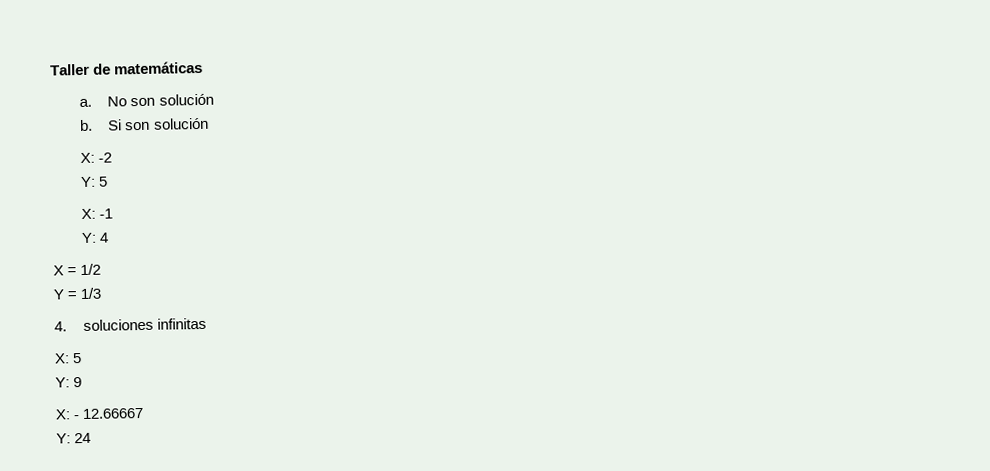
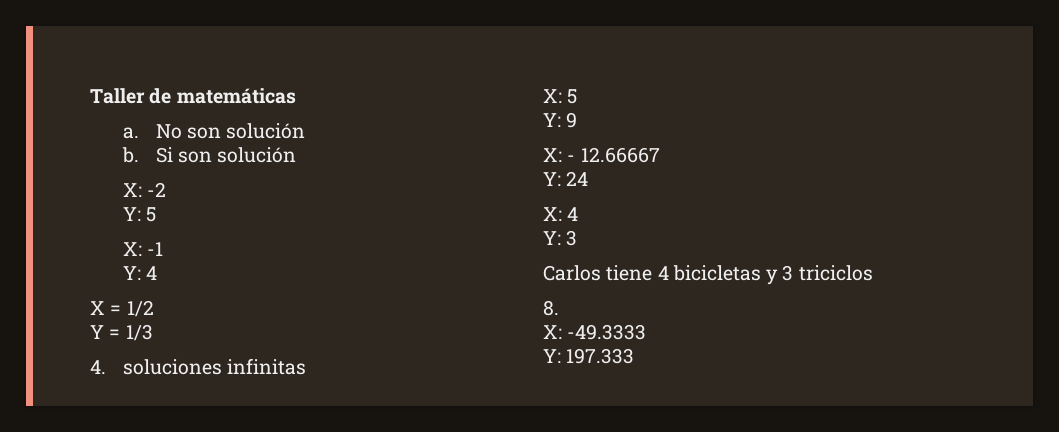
+ X: 4
+ Y: 3
+ Carlos tiene 4 bicicletas y 3 triciclos
+ 8.
+ X: -49.3333
+ Y: 197.333

